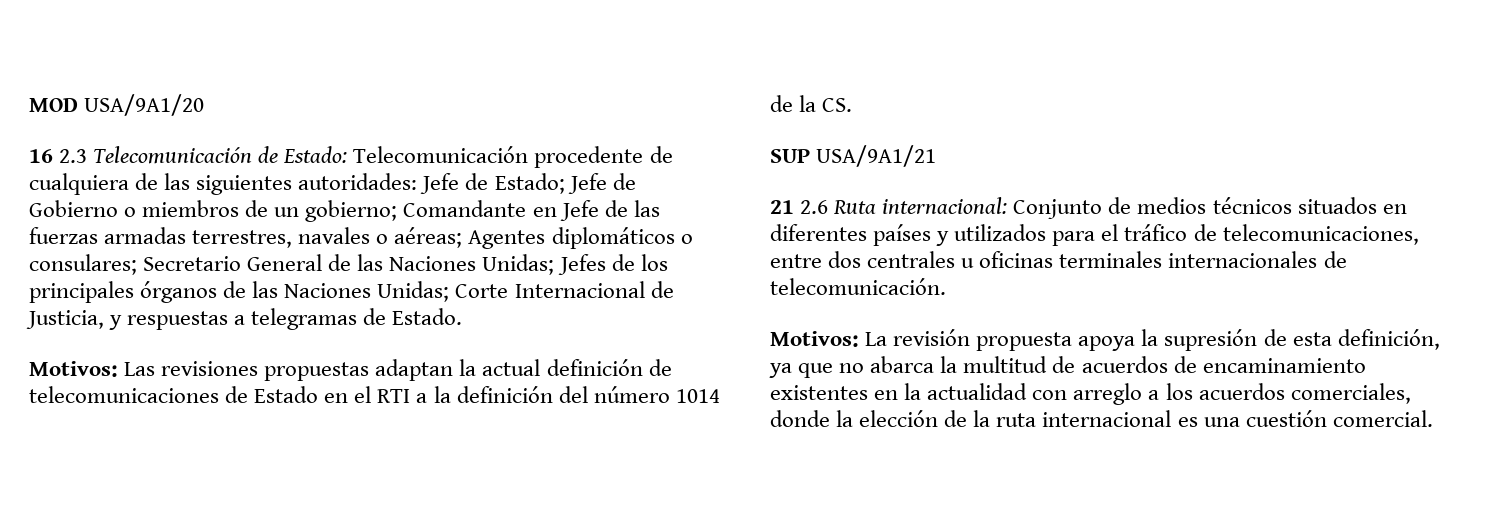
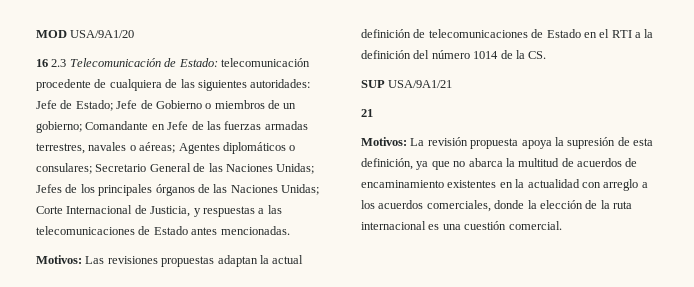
- 16 2.3 Telecomunicación de Estado: Telecomunicación procedente de cualquiera de las siguientes autoridades: Jefe de Estado; Jefe de Gobierno o miembros de un gobierno; Comandante en Jefe de las fuerzas armadas terrestres, navales o aéreas; Agentes diplomáticos o consulares; Secretario General de las Naciones Unidas; Jefes de los principales órganos de las Naciones Unidas; Corte Internacional de Justicia, y respuestas a telegramas de Estado.
+ 16 2.3 Telecomunicación de Estado: telecomunicación procedente de cualquiera de las siguientes autoridades: Jefe de Estado; Jefe de Gobierno o miembros de un gobierno; Comandante en Jefe de las fuerzas armadas terrestres, navales o aéreas; Agentes diplomáticos o consulares; Secretario General de las Naciones Unidas; Jefes de los principales órganos de las Naciones Unidas; Corte Internacional de Justicia, y respuestas a las telecomunicaciones de Estado antes mencionadas.
- 21 2.6 Ruta internacional: Conjunto de medios técnicos situados en diferentes países y utilizados para el tráfico de telecomunicaciones, entre dos centrales u oficinas terminales internacionales de telecomunicación.
+ 21

